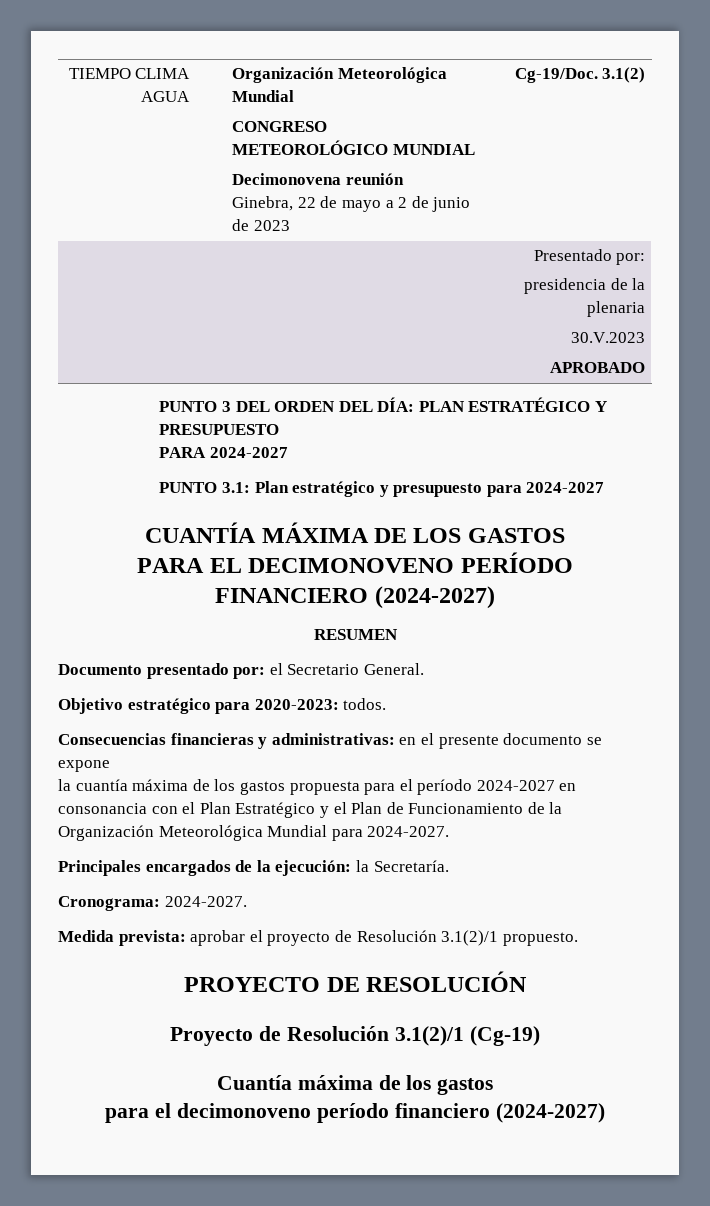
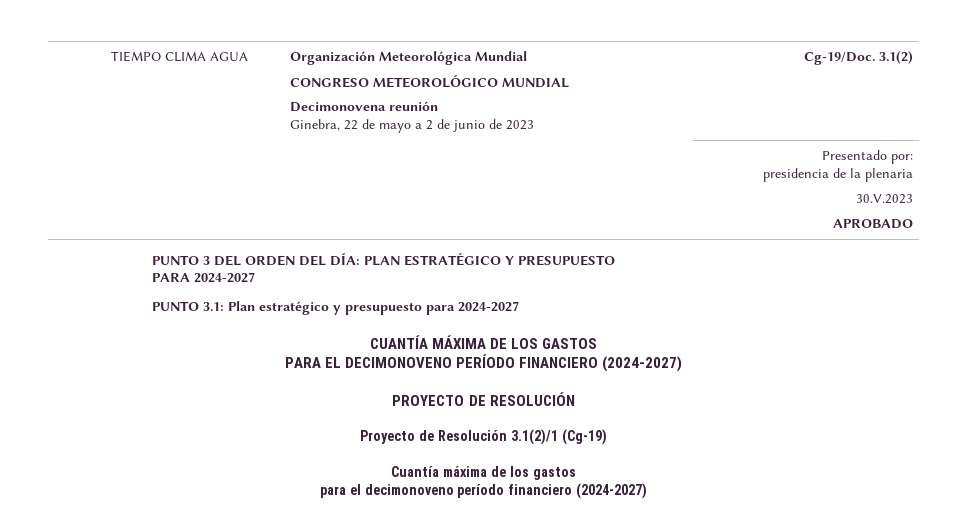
- RESUMEN
- Documento presentado por: el Secretario General.
- Objetivo estratégico para 2020-2023: todos.
- Consecuencias financieras y administrativas: en el presente documento se expone
- la cuantía máxima de los gastos propuesta para el período 2024-2027 en consonancia con el Plan Estratégico y el Plan de Funcionamiento de la Organización Meteorológica Mundial para 2024-2027.
- Principales encargados de la ejecución: la Secretaría.
- Cronograma: 2024-2027.
- Medida prevista: aprobar el proyecto de Resolución 3.1(2)/1 propuesto.

